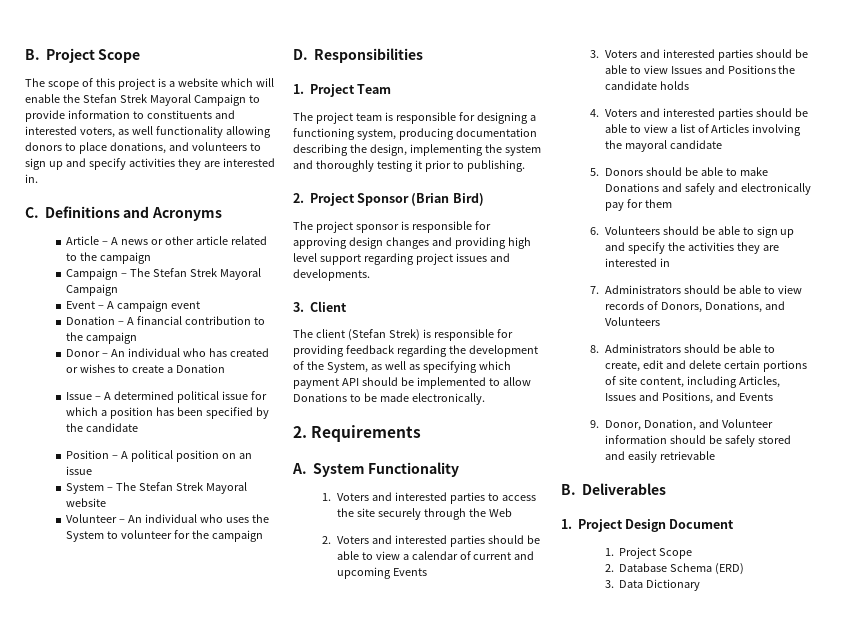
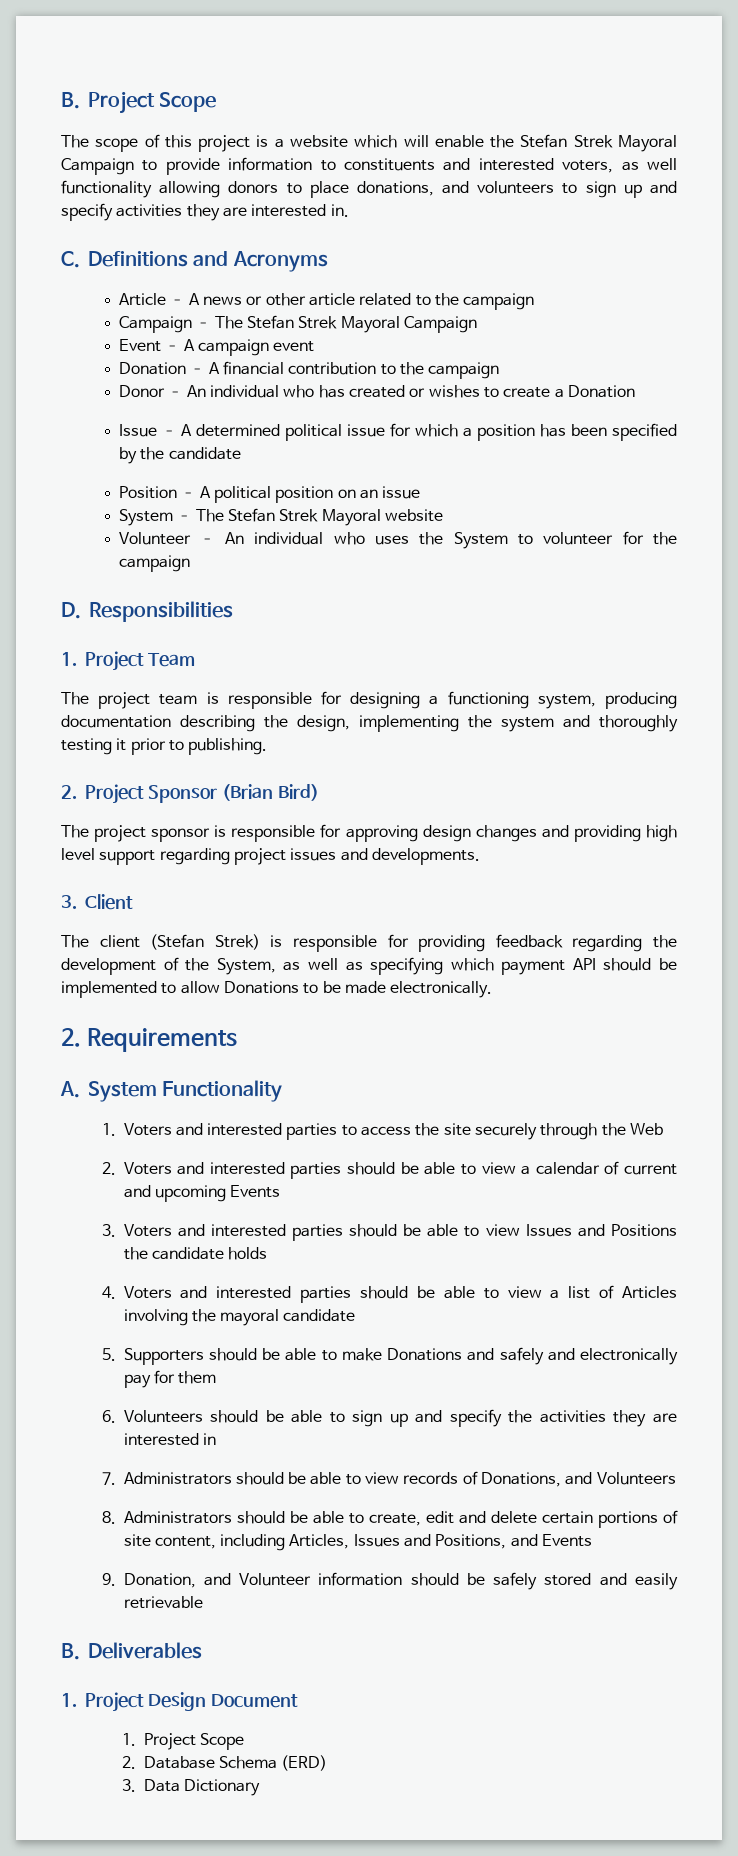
- 5. Donors should be able to make Donations and safely and electronically pay for them
+ 5. Supporters should be able to make Donations and safely and electronically pay for them
- 7. Administrators should be able to view records of Donors, Donations, and Volunteers
+ 7. Administrators should be able to view records of Donations, and Volunteers
- 9. Donor, Donation, and Volunteer information should be safely stored and easily retrievable
+ 9. Donation, and Volunteer information should be safely stored and easily retrievable

